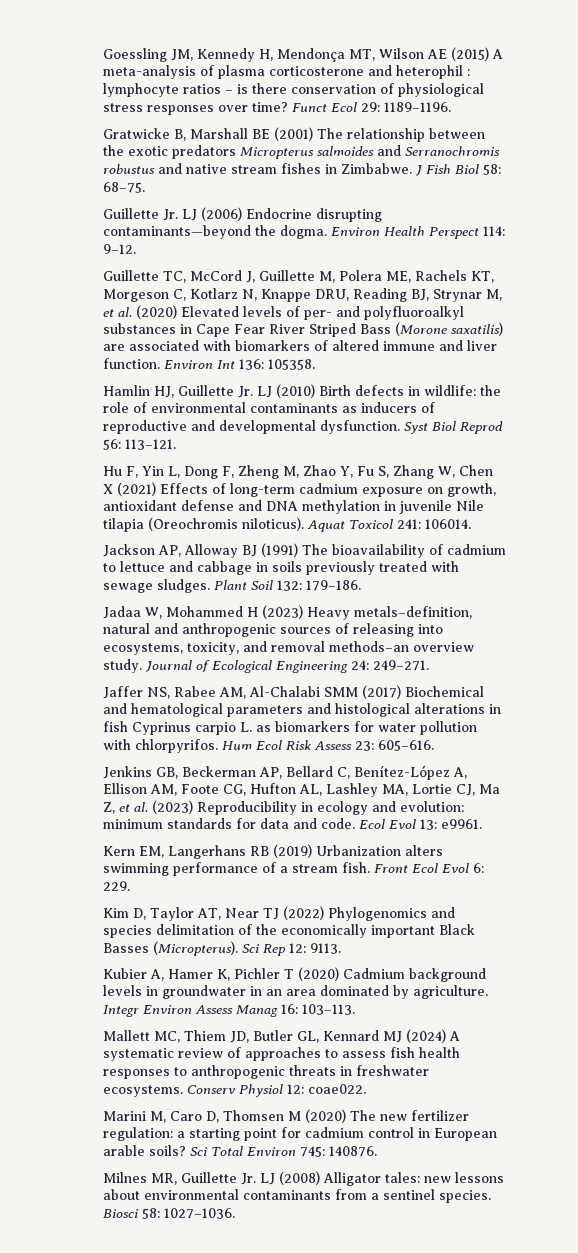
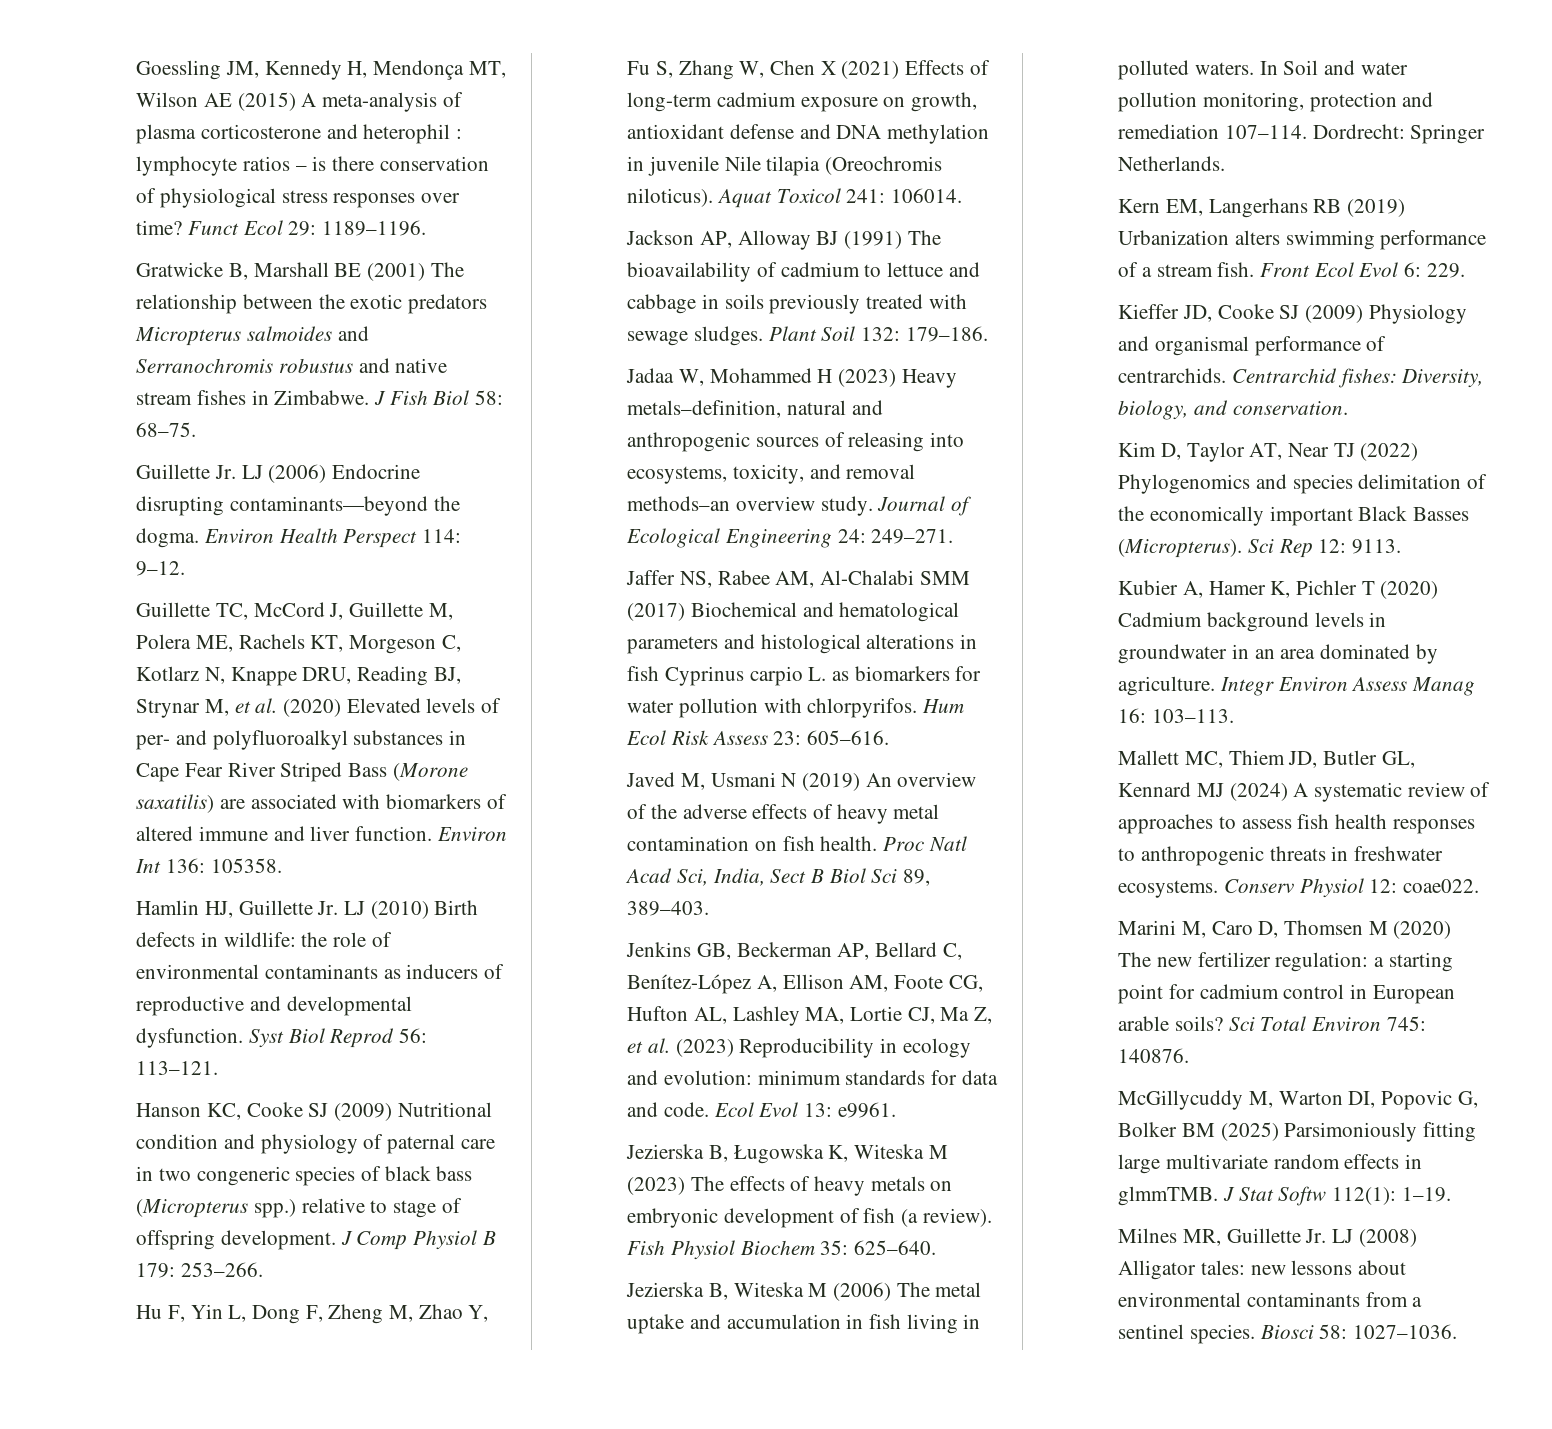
+ Hanson KC, Cooke SJ (2009) Nutritional condition and physiology of paternal care in two congeneric species of black bass (Micropterus spp.) relative to stage of offspring development. J Comp Physiol B 179: 253–266.
+ Javed M, Usmani N (2019) An overview of the adverse effects of heavy metal contamination on fish health. Proc Natl Acad Sci, India, Sect B Biol Sci 89, 389–403.
+ Jezierska B, Ługowska K, Witeska M (2023) The effects of heavy metals on embryonic development of fish (a review). Fish Physiol Biochem 35: 625–640.
+ Jezierska B, Witeska M (2006) The metal uptake and accumulation in fish living in polluted waters. In Soil and water pollution monitoring, protection and remediation 107–114. Dordrecht: Springer Netherlands.
+ Kieffer JD, Cooke SJ (2009) Physiology and organismal performance of centrarchids. Centrarchid fishes: Diversity, biology, and conservation.
+ McGillycuddy M, Warton DI, Popovic G, Bolker BM (2025) Parsimoniously fitting large multivariate random effects in glmmTMB. J Stat Softw 112(1): 1–19.

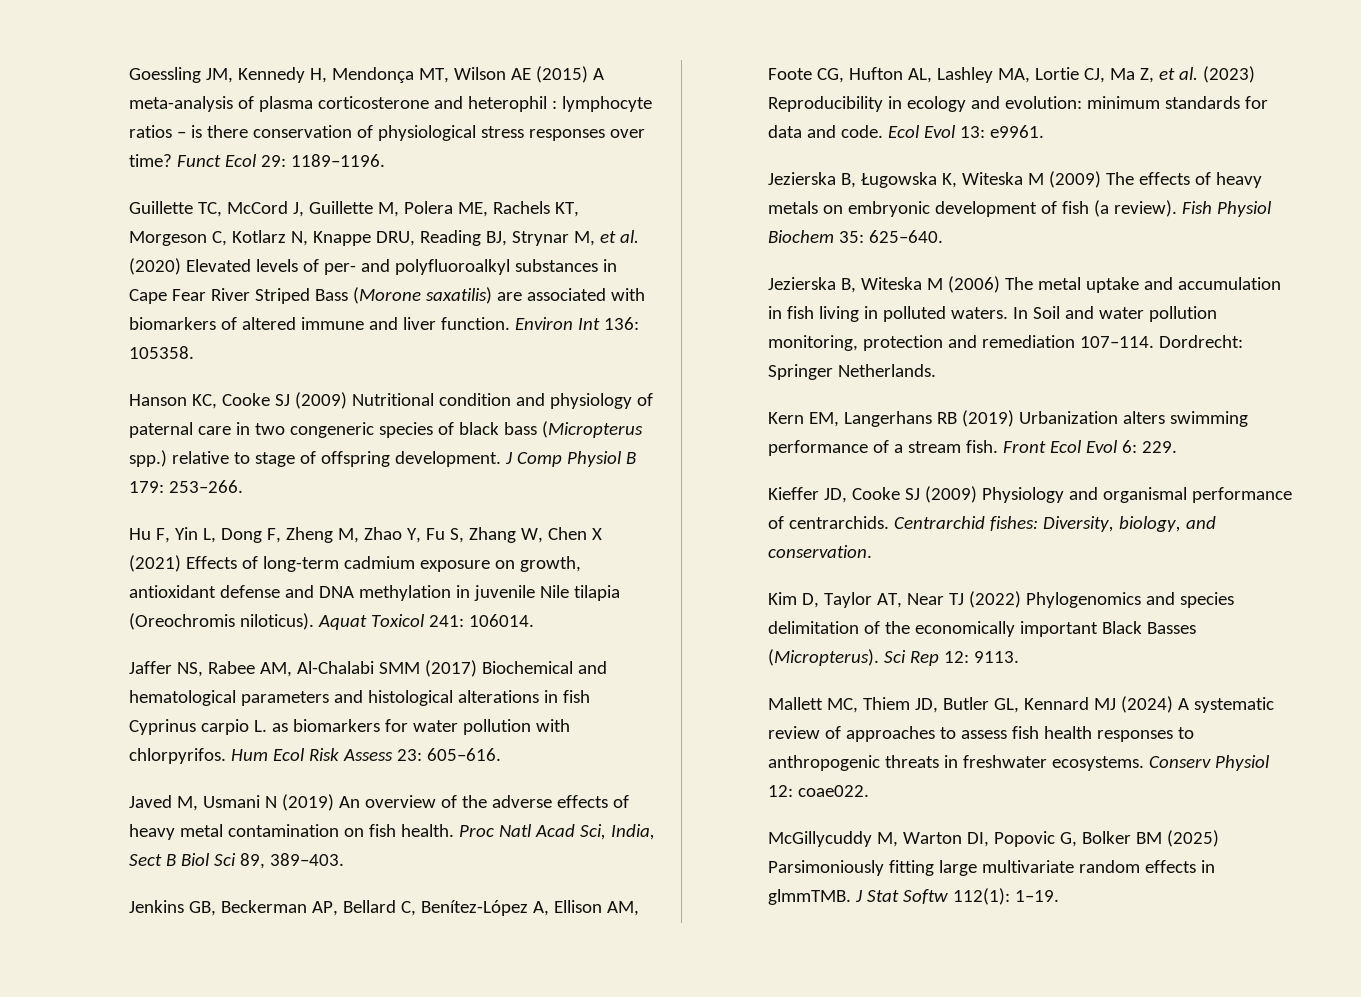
- Gratwicke B, Marshall BE (2001) The relationship between the exotic predators Micropterus salmoides and Serranochromis robustus and native stream fishes in Zimbabwe. J Fish Biol 58: 68–75.
- Guillette Jr. LJ (2006) Endocrine disrupting contaminants—beyond the dogma. Environ Health Perspect 114: 9–12.
- Hamlin HJ, Guillette Jr. LJ (2010) Birth defects in wildlife: the role of environmental contaminants as inducers of reproductive and developmental dysfunction. Syst Biol Reprod 56: 113–121.
- Jackson AP, Alloway BJ (1991) The bioavailability of cadmium to lettuce and cabbage in soils previously treated with sewage sludges. Plant Soil 132: 179–186.
- Jadaa W, Mohammed H (2023) Heavy metals–definition, natural and anthropogenic sources of releasing into ecosystems, toxicity, and removal methods–an overview study. Journal of Ecological Engineering 24: 249–271.
- Jezierska B, Ługowska K, Witeska M (2023) The effects of heavy metals on embryonic development of fish (a review).
+ Jezierska B, Ługowska K, Witeska M (2009) The effects of heavy metals on embryonic development of fish (a review).
- Kubier A, Hamer K, Pichler T (2020) Cadmium background levels in groundwater in an area dominated by agriculture. Integr Environ Assess Manag 16: 103–113.
- Marini M, Caro D, Thomsen M (2020) The new fertilizer regulation: a starting point for cadmium control in European arable soils? Sci Total Environ 745: 140876.
- Milnes MR, Guillette Jr. LJ (2008) Alligator tales: new lessons about environmental contaminants from a sentinel species. Biosci 58: 1027–1036.

